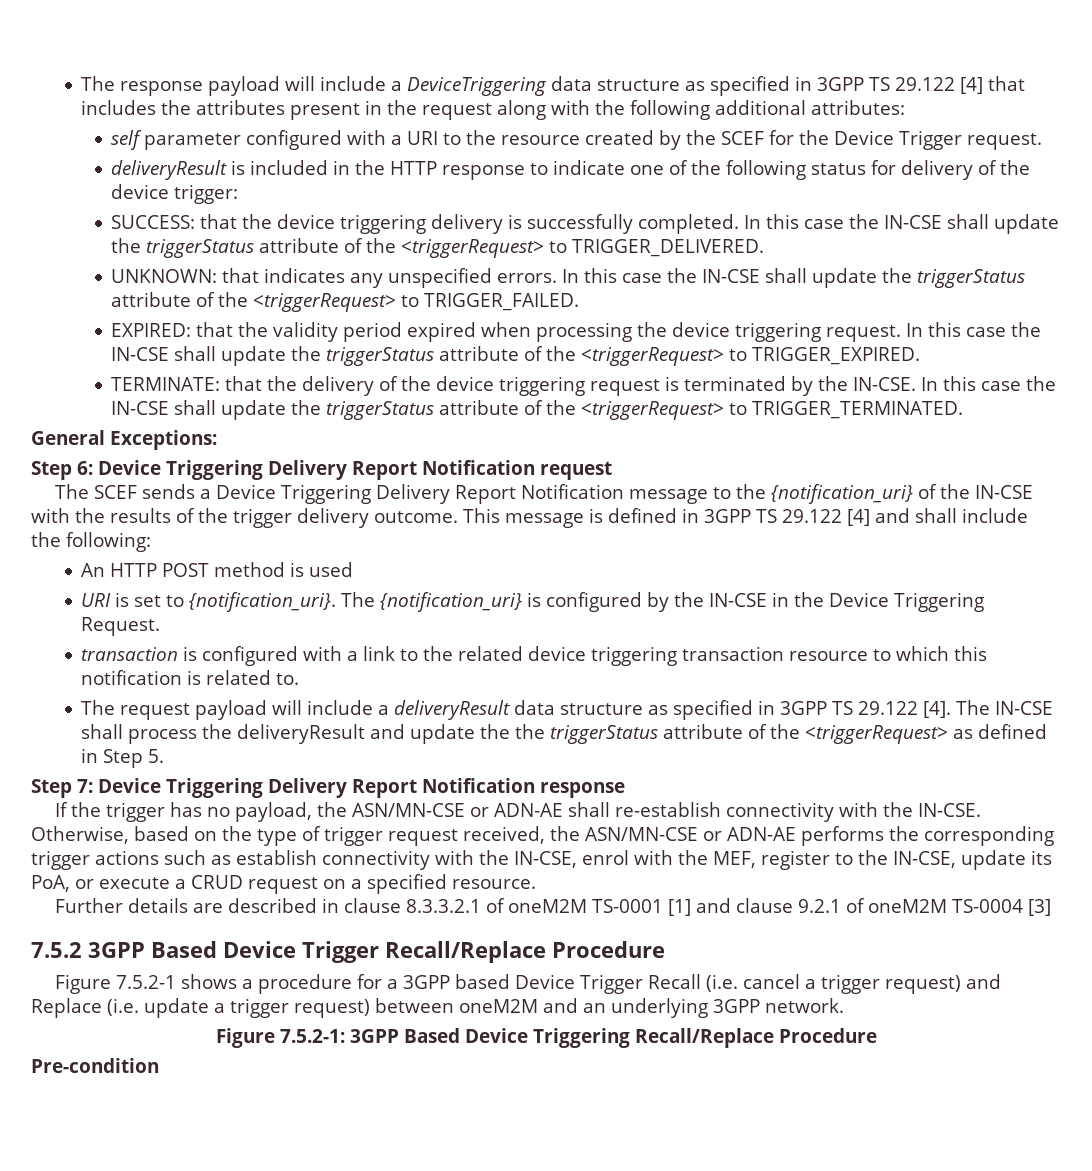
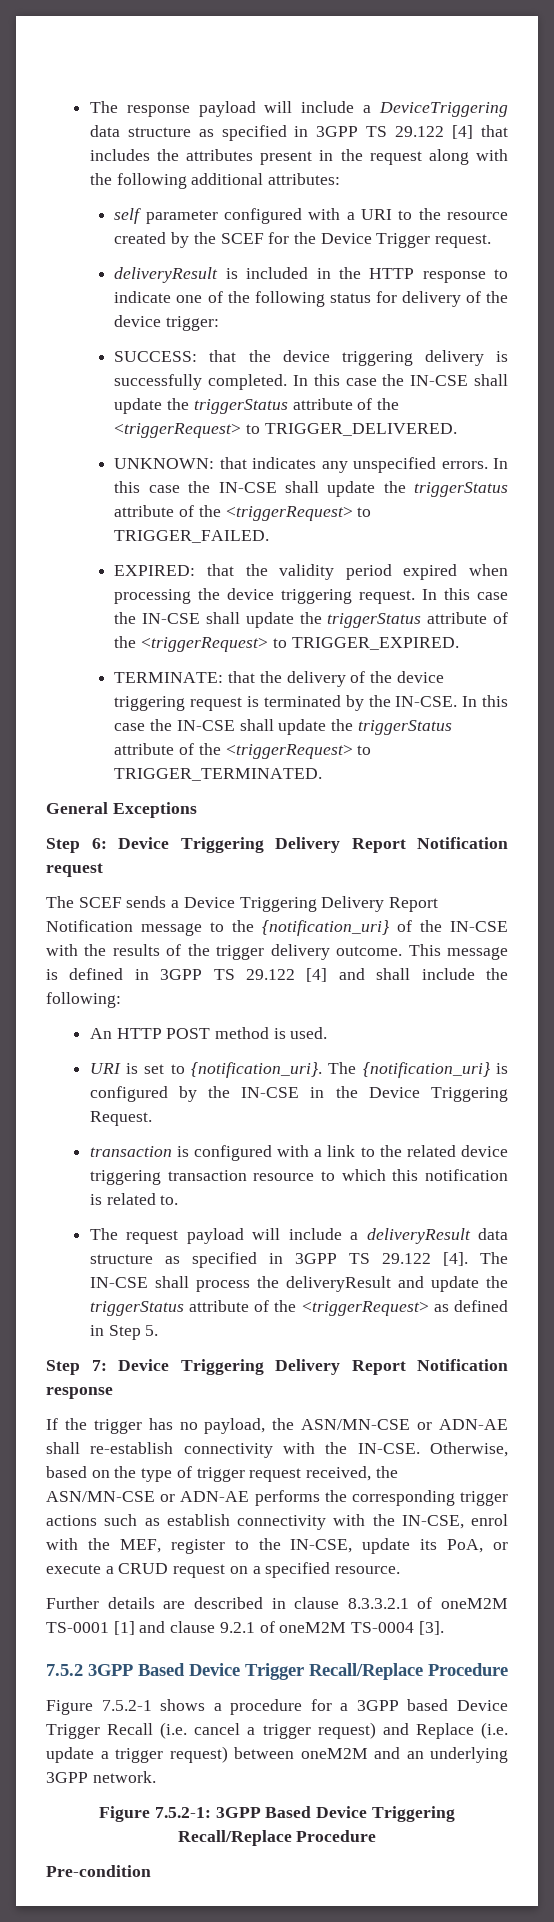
- General Exceptions:
+ General Exceptions
- An HTTP POST method is used
+ An HTTP POST method is used.
- The IN-CSE shall process the deliveryResult and update the the triggerStatus attribute of the <triggerRequest> as defined in Step 5.
+ The IN-CSE shall process the deliveryResult and update the triggerStatus attribute of the <triggerRequest> as defined in Step 5.
- Further details are described in clause 8.3.3.2.1 of oneM2M TS-0001 [1] and clause 9.2.1 of oneM2M TS-0004 [3]
+ Further details are described in clause 8.3.3.2.1 of oneM2M TS-0001 [1] and clause 9.2.1 of oneM2M TS-0004 [3].

